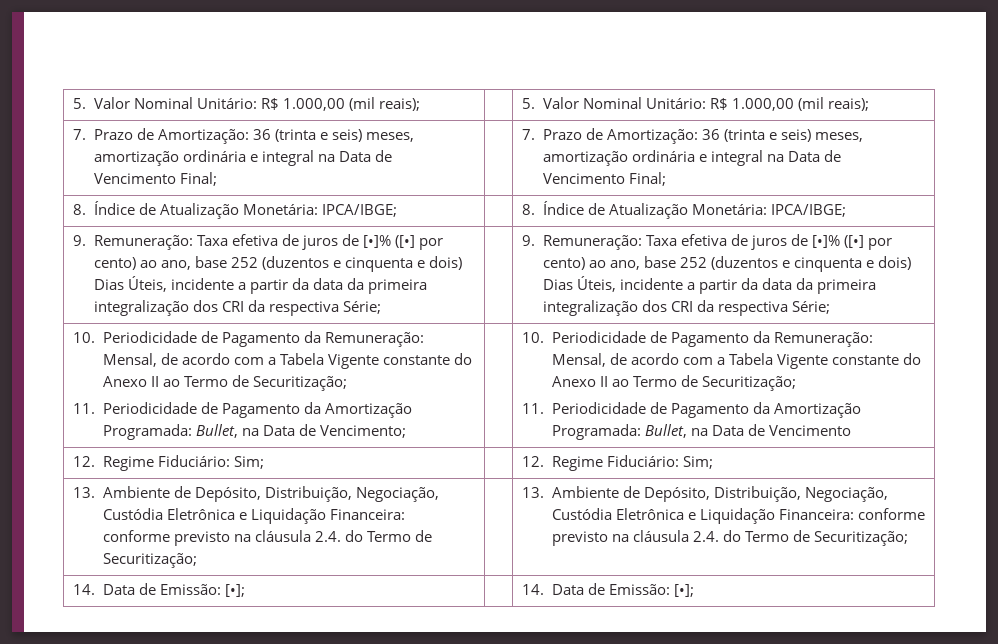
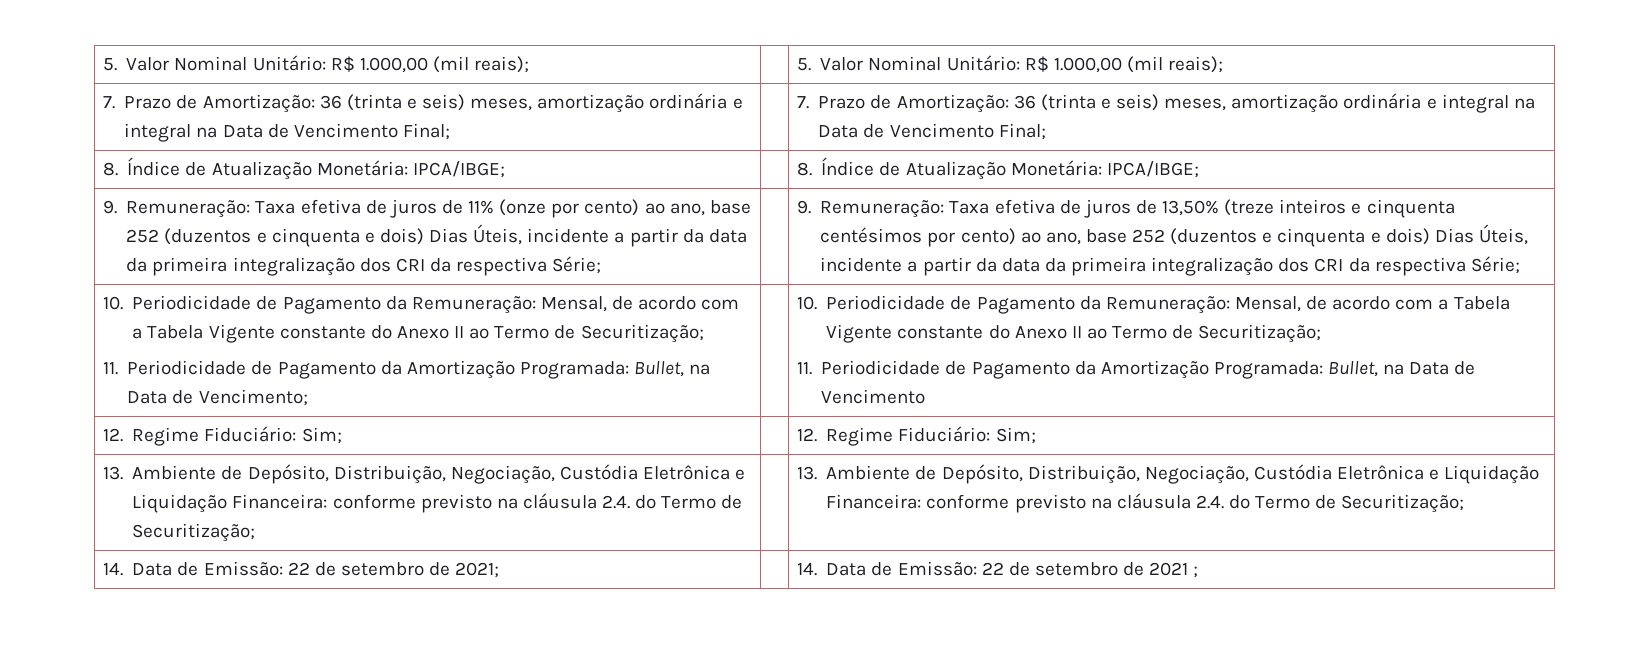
  8. Índice de Atualização Monetária: IPCA/IBGE; | | 8. Índice de Atualização Monetária: IPCA/IBGE;
- 9. Remuneração: Taxa efetiva de juros de [•]% ([•] por cento) ao ano, base 252 (duzentos e cinquenta e dois) Dias Úteis, incidente a partir da data da primeira integralização dos CRI da respectiva Série; | | 9. Remuneração: Taxa efetiva de juros de [•]% ([•] por cento) ao ano, base 252 (duzentos e cinquenta e dois) Dias Úteis, incidente a partir da data da primeira integralização dos CRI da respectiva Série;
+ 9. Remuneração: Taxa efetiva de juros de 11% (onze por cento) ao ano, base 252 (duzentos e cinquenta e dois) Dias Úteis, incidente a partir da data da primeira integralização dos CRI da respectiva Série; | | 9. Remuneração: Taxa efetiva de juros de 13,50% (treze inteiros e cinquenta centésimos por cento) ao ano, base 252 (duzentos e cinquenta e dois) Dias Úteis, incidente a partir da data da primeira integralização dos CRI da respectiva Série;
- 14. Data de Emissão: [•]; | | 14. Data de Emissão: [•];
+ 14. Data de Emissão: 22 de setembro de 2021; | | 14. Data de Emissão: 22 de setembro de 2021 ;

